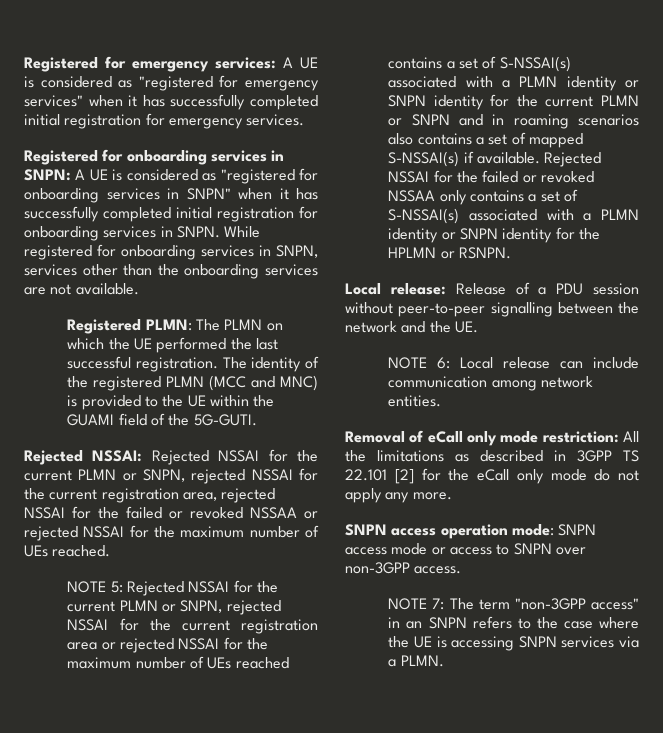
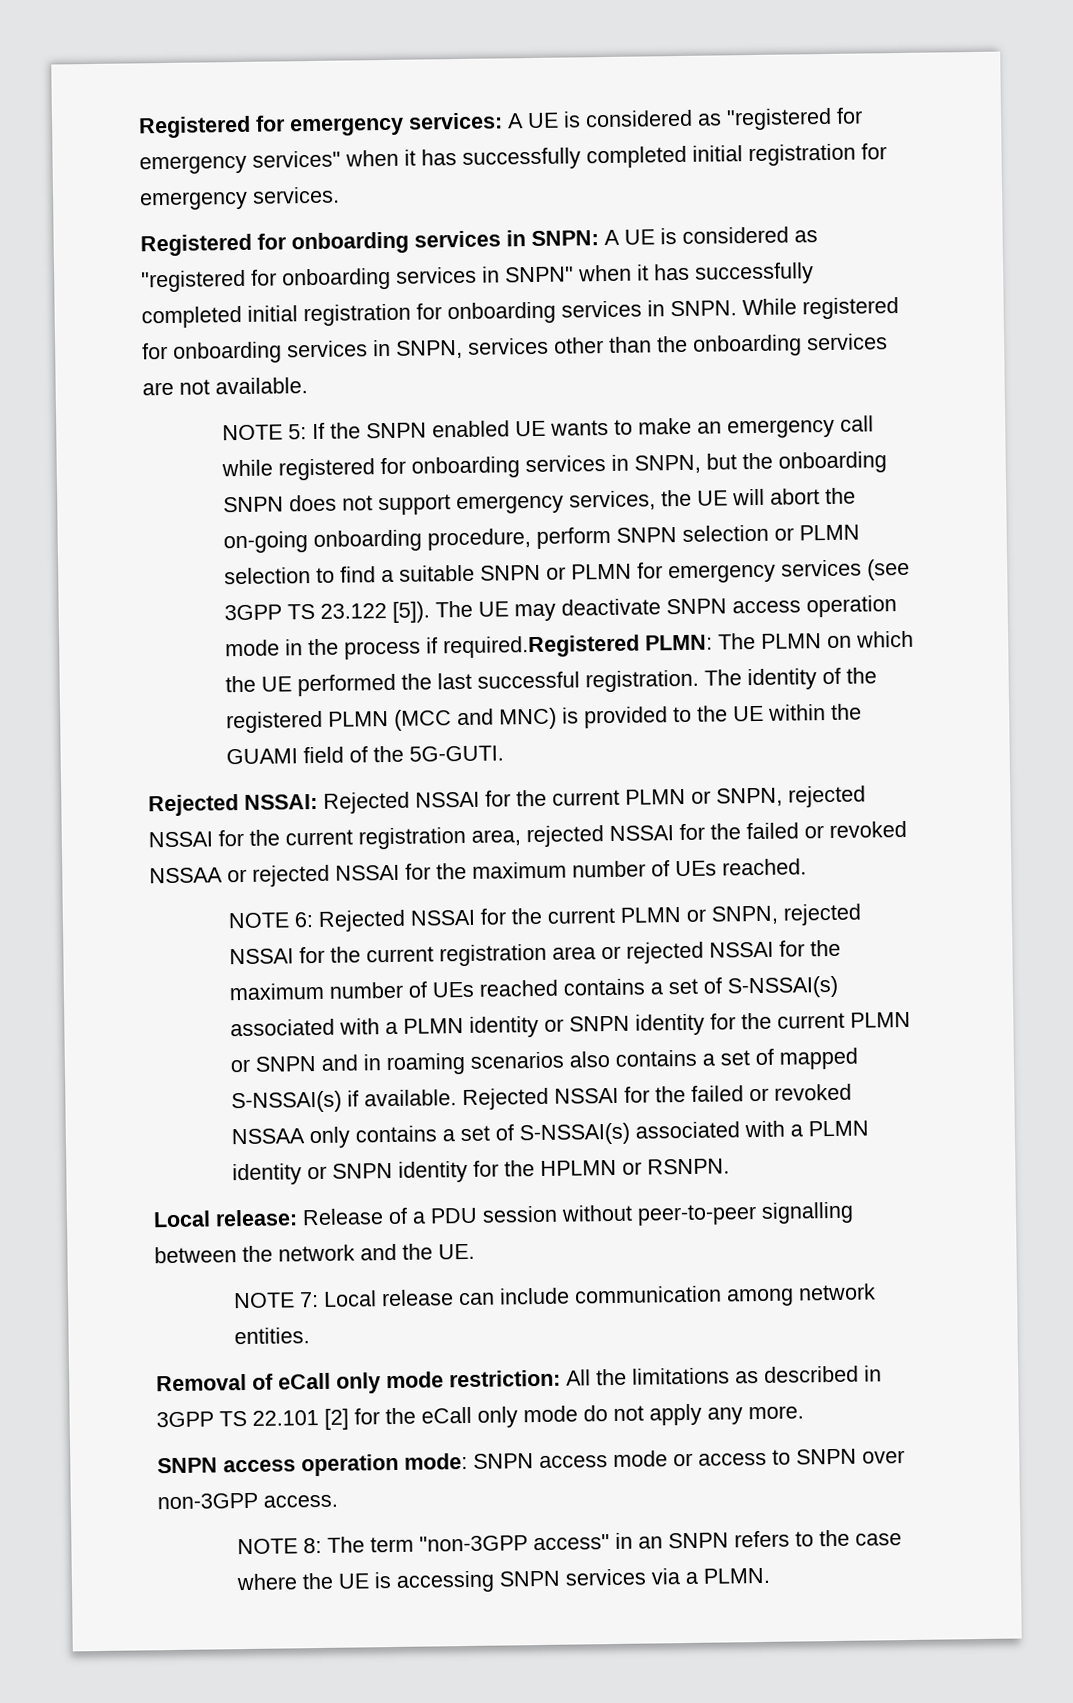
- Registered PLMN: The PLMN on which the UE performed the last successful registration.
+ NOTE 5: If the SNPN enabled UE wants to make an emergency call while registered for onboarding services in SNPN, but the onboarding SNPN does not support emergency services, the UE will abort the on-going onboarding procedure, perform SNPN selection or PLMN selection to find a suitable SNPN or PLMN for emergency services (see 3GPP TS 23.122 [5]). The UE may deactivate SNPN access operation mode in the process if required.Registered PLMN: The PLMN on which the UE performed the last successful registration.
- NOTE 5: Rejected NSSAI for the current PLMN or SNPN, rejected NSSAI for the current registration area or rejected NSSAI for the maximum number of UEs reached contains a set of S-NSSAI(s) associated with a PLMN identity or SNPN identity for the current PLMN or SNPN and in roaming scenarios also contains a set of mapped S-NSSAI(s) if available.
+ NOTE 6: Rejected NSSAI for the current PLMN or SNPN, rejected NSSAI for the current registration area or rejected NSSAI for the maximum number of UEs reached contains a set of S-NSSAI(s) associated with a PLMN identity or SNPN identity for the current PLMN or SNPN and in roaming scenarios also contains a set of mapped S-NSSAI(s) if available.
- NOTE 6: Local release can include communication among network entities.
+ NOTE 7: Local release can include communication among network entities.
- NOTE 7: The term "non-3GPP access" in an SNPN refers to the case where the UE is accessing SNPN services via a PLMN.
+ NOTE 8: The term "non-3GPP access" in an SNPN refers to the case where the UE is accessing SNPN services via a PLMN.

